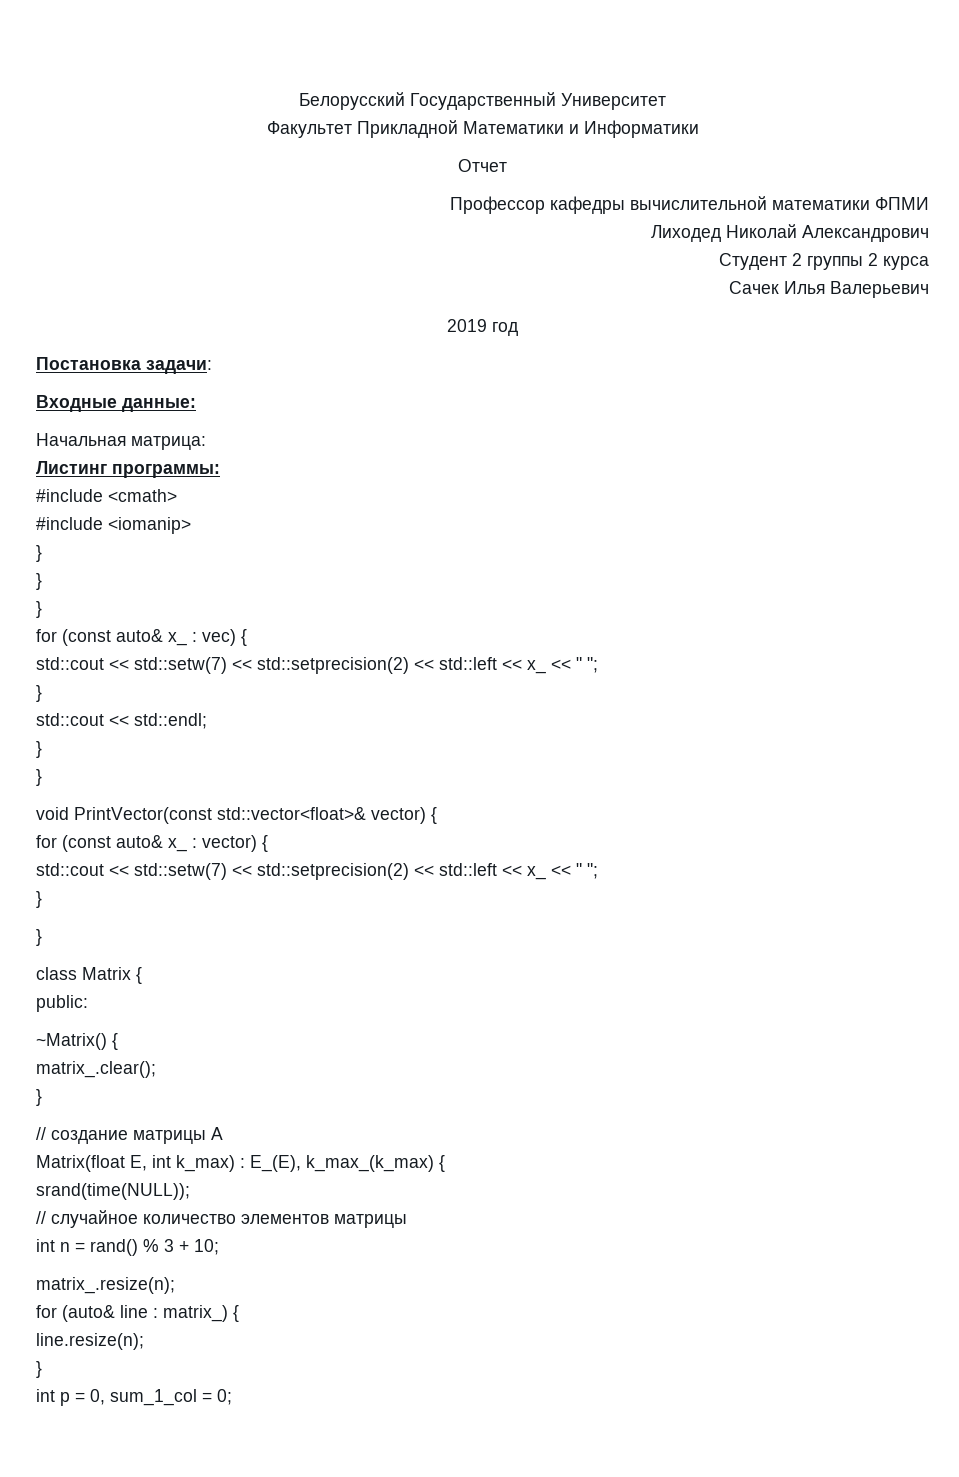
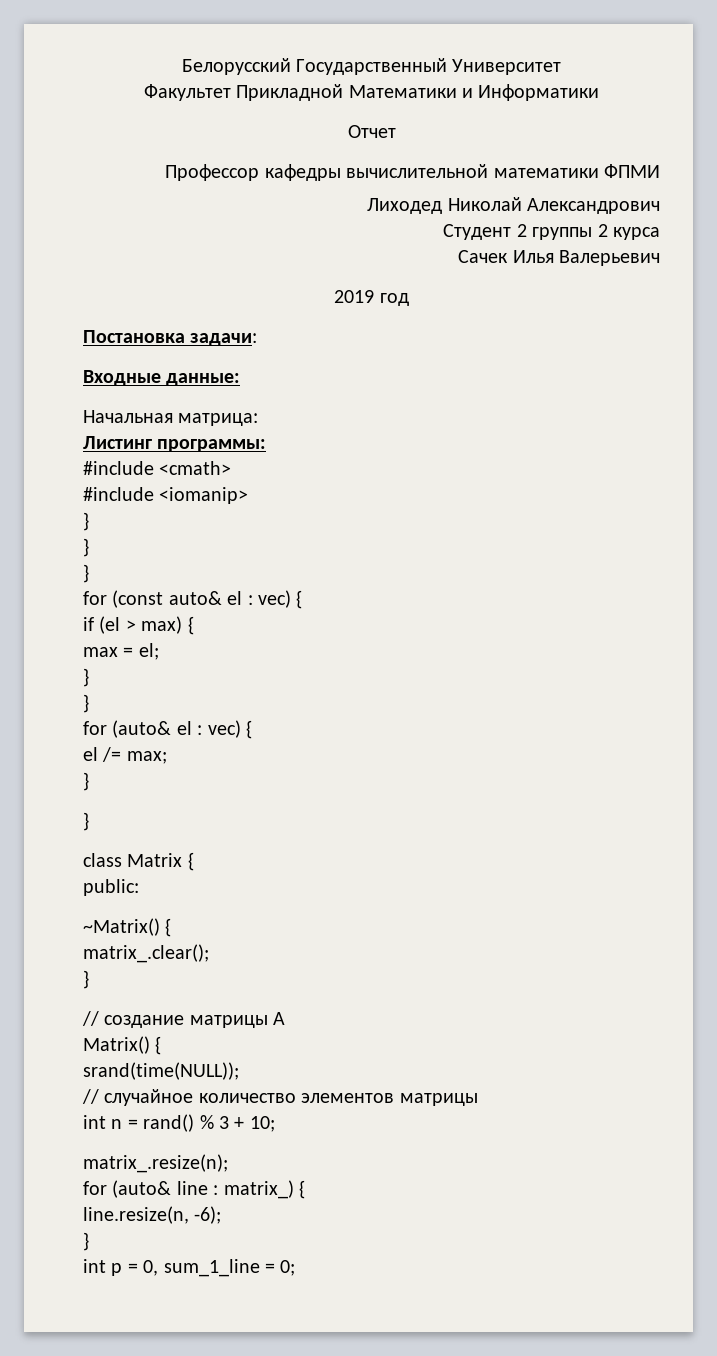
- for (const auto& x_ : vec) {
- std::cout << std::setw(7) << std::setprecision(2) << std::left << x_ << " ";
- }
- std::cout << std::endl;
+ for (const auto& el : vec) {
+ if (el > max) {
+ max = el;
  }
  }
- void PrintVector(const std::vector<float>& vector) {
- for (const auto& x_ : vector) {
- std::cout << std::setw(7) << std::setprecision(2) << std::left << x_ << " ";
+ for (auto& el : vec) {
+ el /= max;
- Matrix(float E, int k_max) : E_(E), k_max_(k_max) {
+ Matrix() {
- line.resize(n);
+ line.resize(n, -6);
- int p = 0, sum_1_col = 0;
+ int p = 0, sum_1_line = 0;

